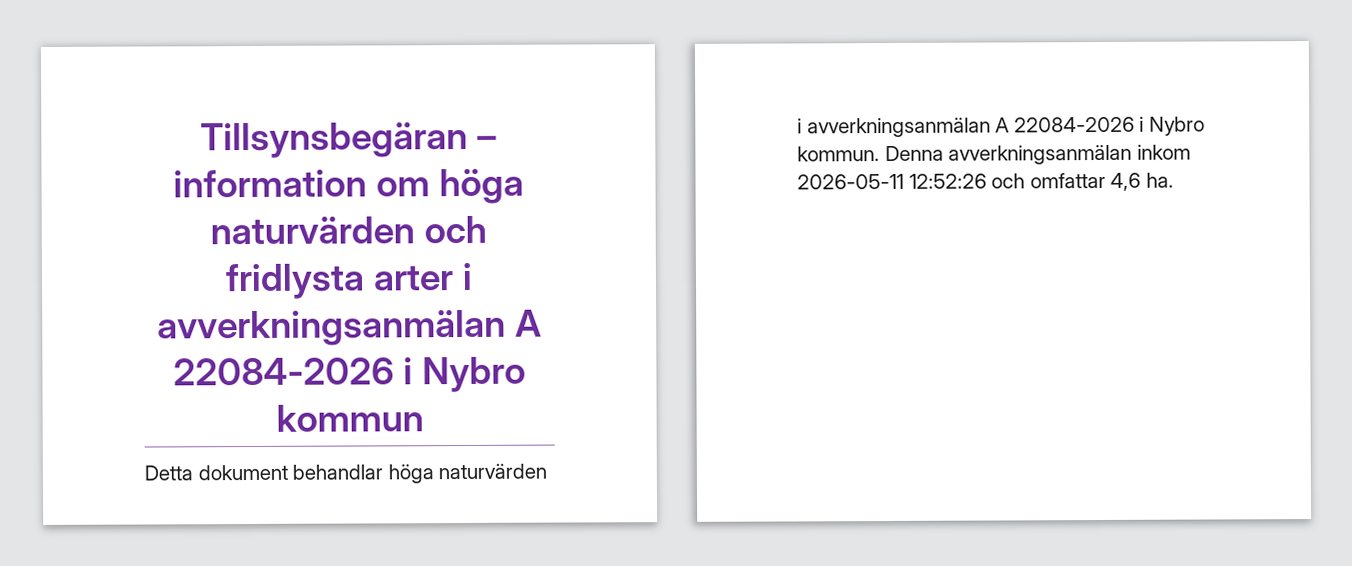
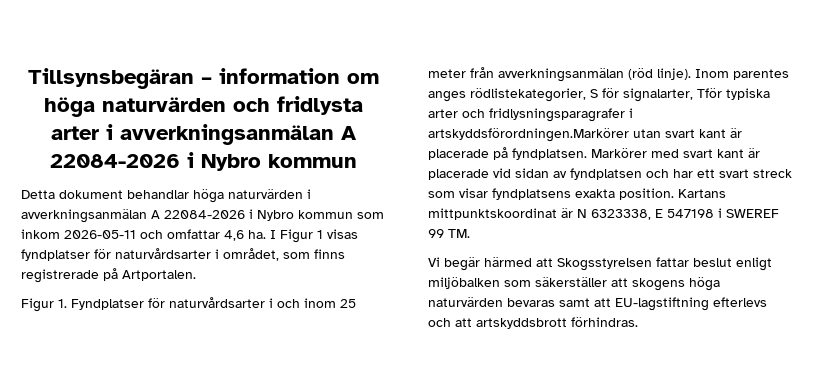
- Detta dokument behandlar höga naturvärden i avverkningsanmälan A 22084-2026 i Nybro kommun. Denna avverkningsanmälan inkom 2026-05-11 12:52:26 och omfattar 4,6 ha.
+ Detta dokument behandlar höga naturvärden i avverkningsanmälan A 22084-2026 i Nybro kommun som inkom 2026-05-11 och omfattar 4,6 ha.
+ I Figur 1 visas fyndplatser för naturvårdsarter i området, som finns registrerade på Artportalen.
+ Figur 1. Fyndplatser för naturvårdsarter i och inom 25 meter från avverkningsanmälan (röd linje). Inom parentes anges rödlistekategorier, S för signalarter, Tför typiska arter och fridlysningsparagrafer i artskyddsförordningen.Markörer utan svart kant är placerade på fyndplatsen. Markörer med svart kant är placerade vid sidan av fyndplatsen och har ett svart streck som visar fyndplatsens exakta position. Kartans mittpunktskoordinat är N 6323338, E 547198 i SWEREF 99 TM.
+ Vi begär härmed att Skogsstyrelsen fattar beslut enligt miljöbalken som säkerställer att skogens höga naturvärden bevaras samt att EU-lagstiftning efterlevs och att artskyddsbrott förhindras.

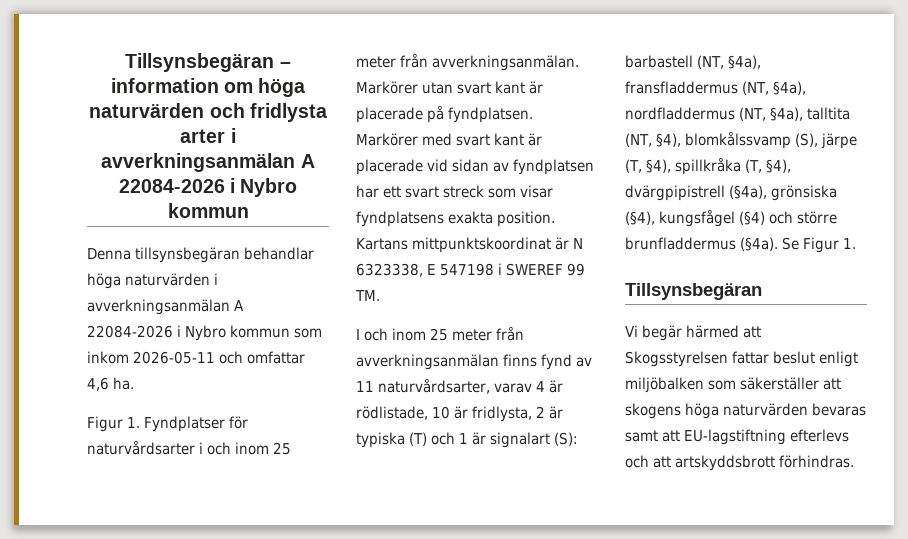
- Detta dokument behandlar höga naturvärden i avverkningsanmälan A 22084-2026 i Nybro kommun som inkom 2026-05-11 och omfattar 4,6 ha. I Figur 1 visas fyndplatser för naturvårdsarter i området, som finns registrerade på Artportalen.
+ Denna tillsynsbegäran behandlar höga naturvärden i avverkningsanmälan A 22084-2026 i Nybro kommun som inkom 2026-05-11 och omfattar 4,6 ha.
- Figur 1. Fyndplatser för naturvårdsarter i och inom 25 meter från avverkningsanmälan (röd linje). Inom parentes anges rödlistekategorier, S för signalarter, Tför typiska arter och fridlysningsparagrafer i artskyddsförordningen.Markörer utan svart kant är placerade på fyndplatsen.
+ Figur 1. Fyndplatser för naturvårdsarter i och inom 25 meter från avverkningsanmälan. Markörer utan svart kant är placerade på fyndplatsen.
- Markörer med svart kant är placerade vid sidan av fyndplatsen och har ett svart streck som visar fyndplatsens exakta position.
+ Markörer med svart kant är placerade vid sidan av fyndplatsen har ett svart streck som visar fyndplatsens exakta position.
+ I och inom 25 meter från avverkningsanmälan finns fynd av 11 naturvårdsarter, varav 4 är rödlistade, 10 är fridlysta, 2 är typiska (T) och 1 är signalart (S): barbastell (NT, §4a), fransfladdermus (NT, §4a), nordfladdermus (NT, §4a), talltita (NT, §4), blomkålssvamp (S), järpe (T, §4), spillkråka (T, §4), dvärgpipistrell (§4a), grönsiska (§4), kungsfågel (§4) och större brunfladdermus (§4a). Se Figur 1.
+ Tillsynsbegäran

